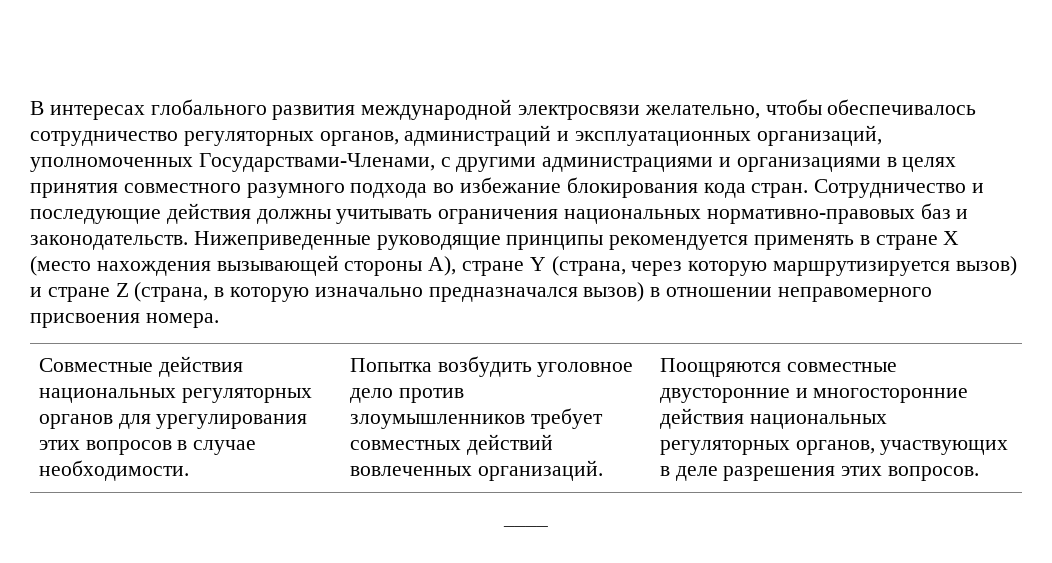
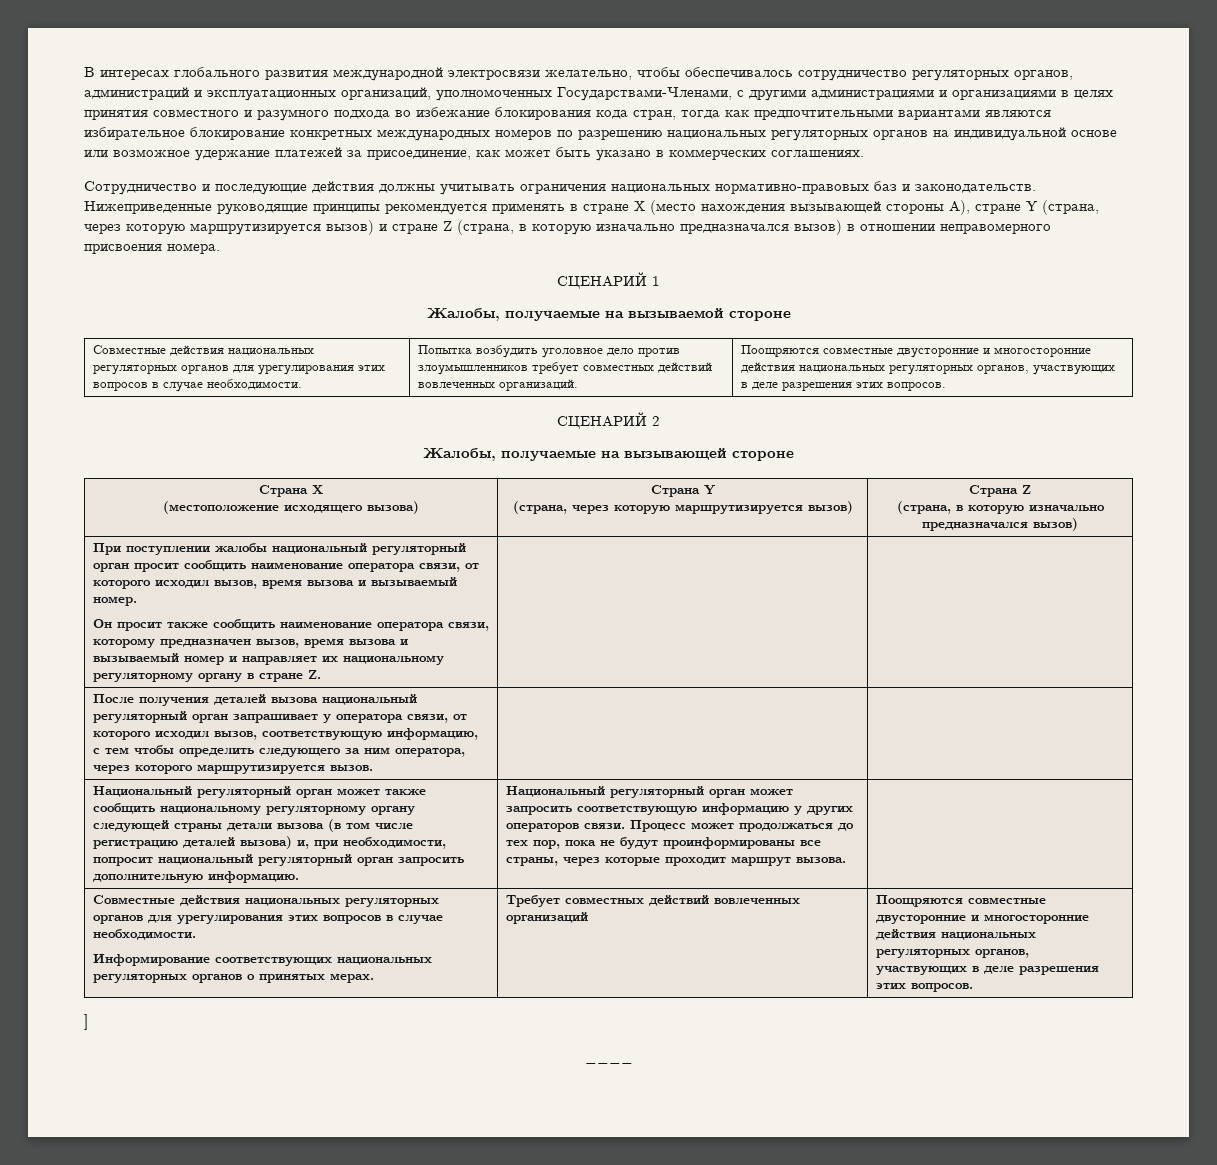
- В интересах глобального развития международной электросвязи желательно, чтобы обеспечивалось сотрудничество регуляторных органов, администраций и эксплуатационных организаций, уполномоченных Государствами-Членами, с другими администрациями и организациями в целях принятия совместного разумного подхода во избежание блокирования кода стран. Сотрудничество и последующие действия должны учитывать ограничения национальных нормативно-правовых баз и законодательств.
+ В интересах глобального развития международной электросвязи желательно, чтобы обеспечивалось сотрудничество регуляторных органов, администраций и эксплуатационных организаций, уполномоченных Государствами-Членами, с другими администрациями и организациями в целях принятия совместного и разумного подхода во избежание блокирования кода стран, тогда как предпочтительными вариантами являются избирательное блокирование конкретных международных номеров по разрешению национальных регуляторных органов на индивидуальной основе или возможное удержание платежей за присоединение, как может быть указано в коммерческих соглашениях.
+ Сотрудничество и последующие действия должны учитывать ограничения национальных нормативно-правовых баз и законодательств.
+ СЦЕНАРИЙ 1
+ Жалобы, получаемые на вызываемой стороне
+ СЦЕНАРИЙ 2
+ Жалобы, получаемые на вызывающей стороне
+ Страна X
+ (местоположение исходящего вызова) | Страна Y
+ (страна, через которую маршрутизируется вызов) | Страна Z
+ (страна, в которую изначально предназначался вызов)
+ При поступлении жалобы национальный регуляторный орган просит сообщить наименование оператора связи, от которого исходил вызов, время вызова и вызываемый номер.
+ Он просит также сообщить наименование оператора связи, которому предназначен вызов, время вызова и вызываемый номер и направляет их национальному регуляторному органу в стране Z. | |
+ После получения деталей вызова национальный регуляторный орган запрашивает у оператора связи, от которого исходил вызов, соответствующую информацию, с тем чтобы определить следующего за ним оператора, через которого маршрутизируется вызов. | |
+ Национальный регуляторный орган может также сообщить национальному регуляторному органу следующей страны детали вызова (в том числе регистрацию деталей вызова) и, при необходимости, попросит национальный регуляторный орган запросить дополнительную информацию. | Национальный регуляторный орган может запросить соответствующую информацию у других операторов связи. Процесс может продолжаться до тех пор, пока не будут проинформированы все страны, через которые проходит маршрут вызова. |
+ Совместные действия национальных регуляторных органов для урегулирования этих вопросов в случае необходимости.
+ Информирование соответствующих национальных регуляторных органов о принятых мерах. | Требует совместных действий вовлеченных организаций | Поощряются совместные двусторонние и многосторонние действия национальных регуляторных органов, участвующих в деле разрешения этих вопросов.
+ ]

